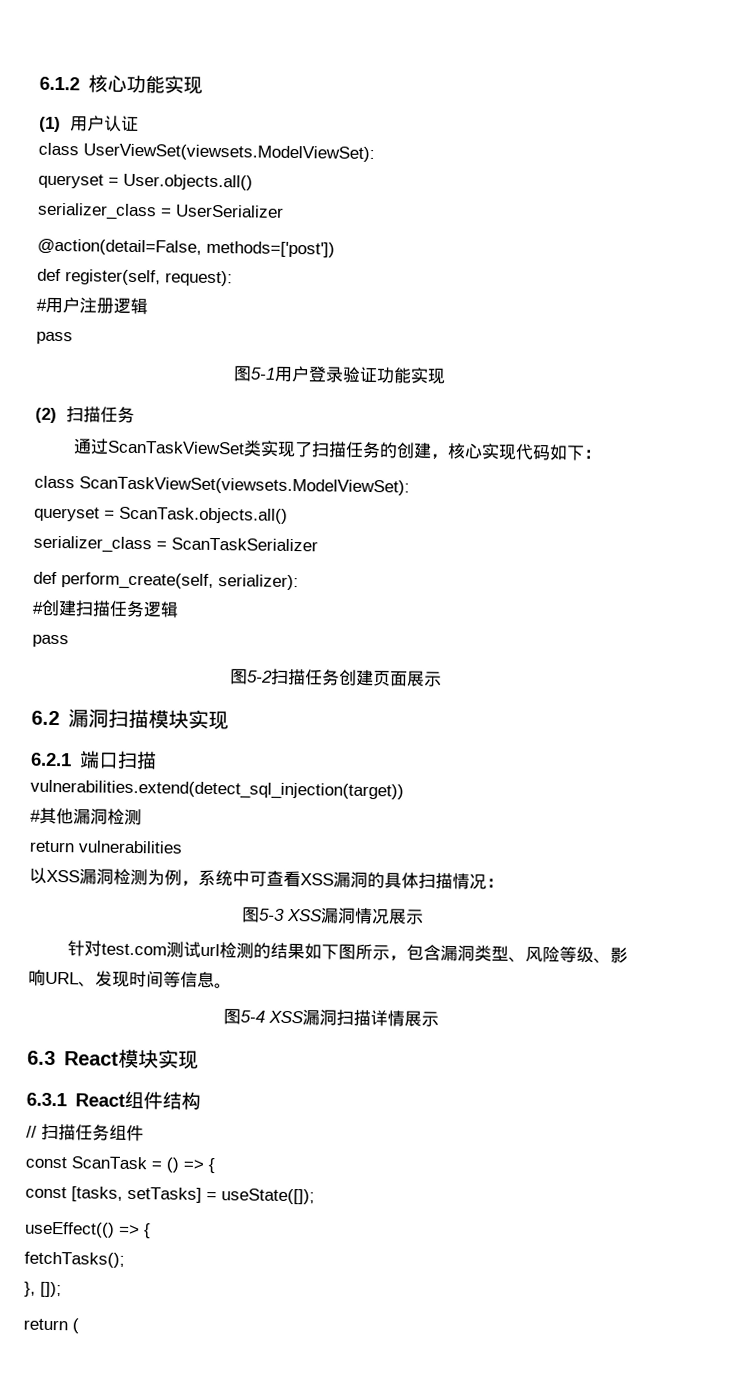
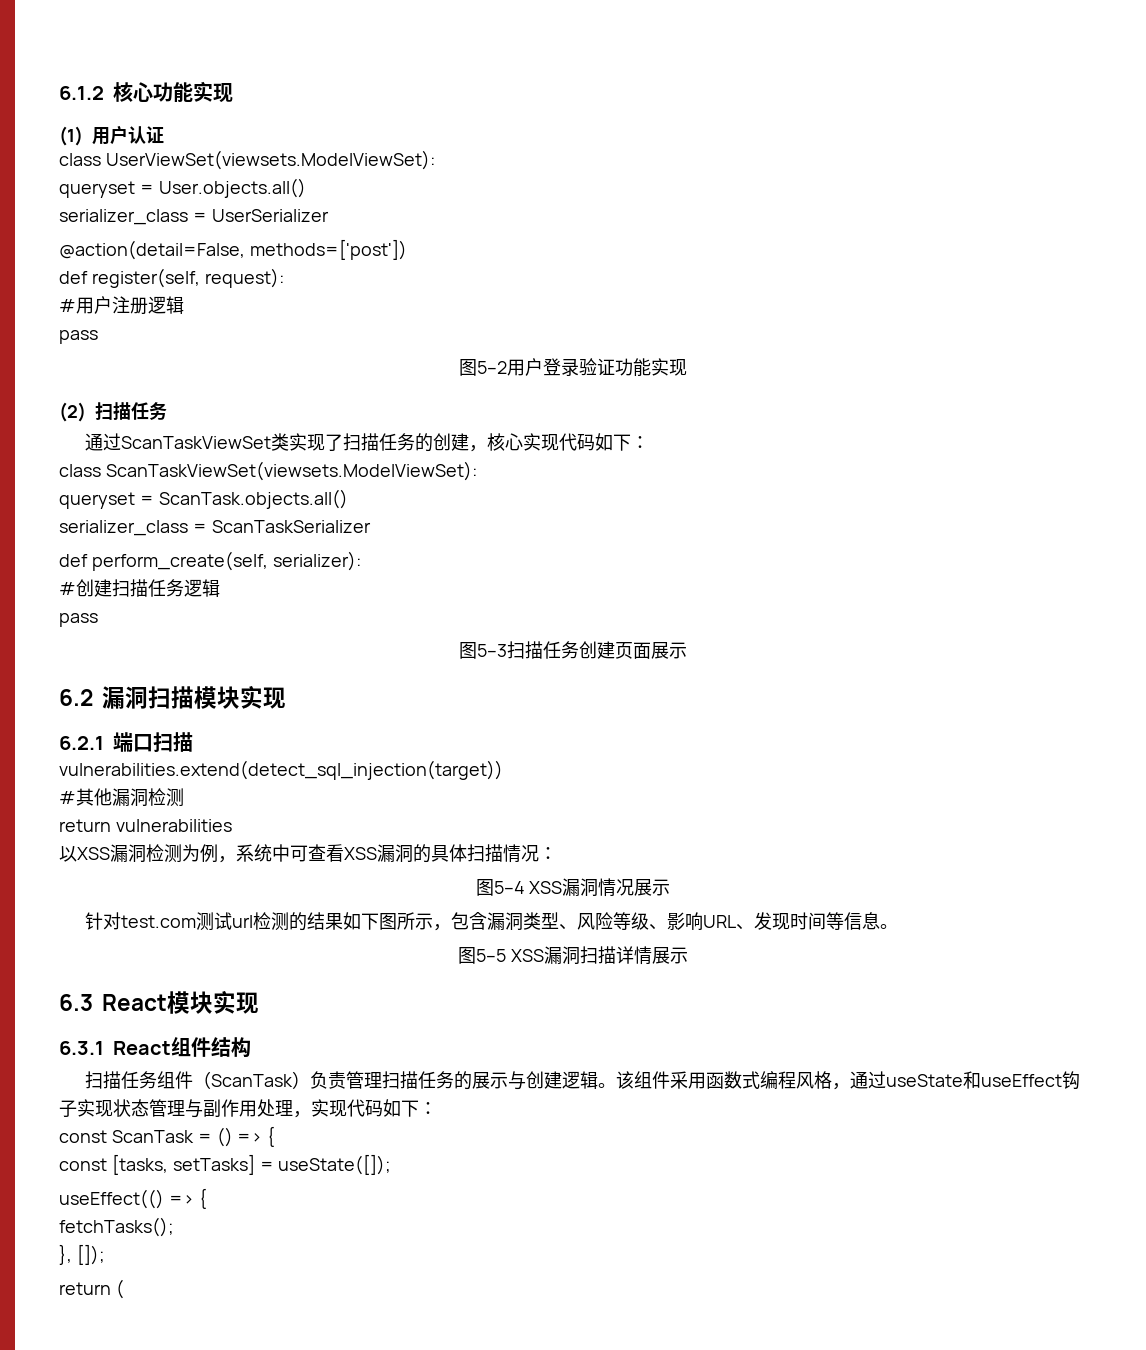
- 图5-1用户登录验证功能实现
+ 图5–2用户登录验证功能实现
- 图5-2扫描任务创建页面展示
+ 图5–3扫描任务创建页面展示
- 图5-3 XSS漏洞情况展示
+ 图5–4 XSS漏洞情况展示
- 图5-4 XSS漏洞扫描详情展示
+ 图5–5 XSS漏洞扫描详情展示
- // 扫描任务组件
+ 扫描任务组件（ScanTask）负责管理扫描任务的展示与创建逻辑。该组件采用函数式编程风格，通过useState和useEffect钩子实现状态管理与副作用处理，实现代码如下：

